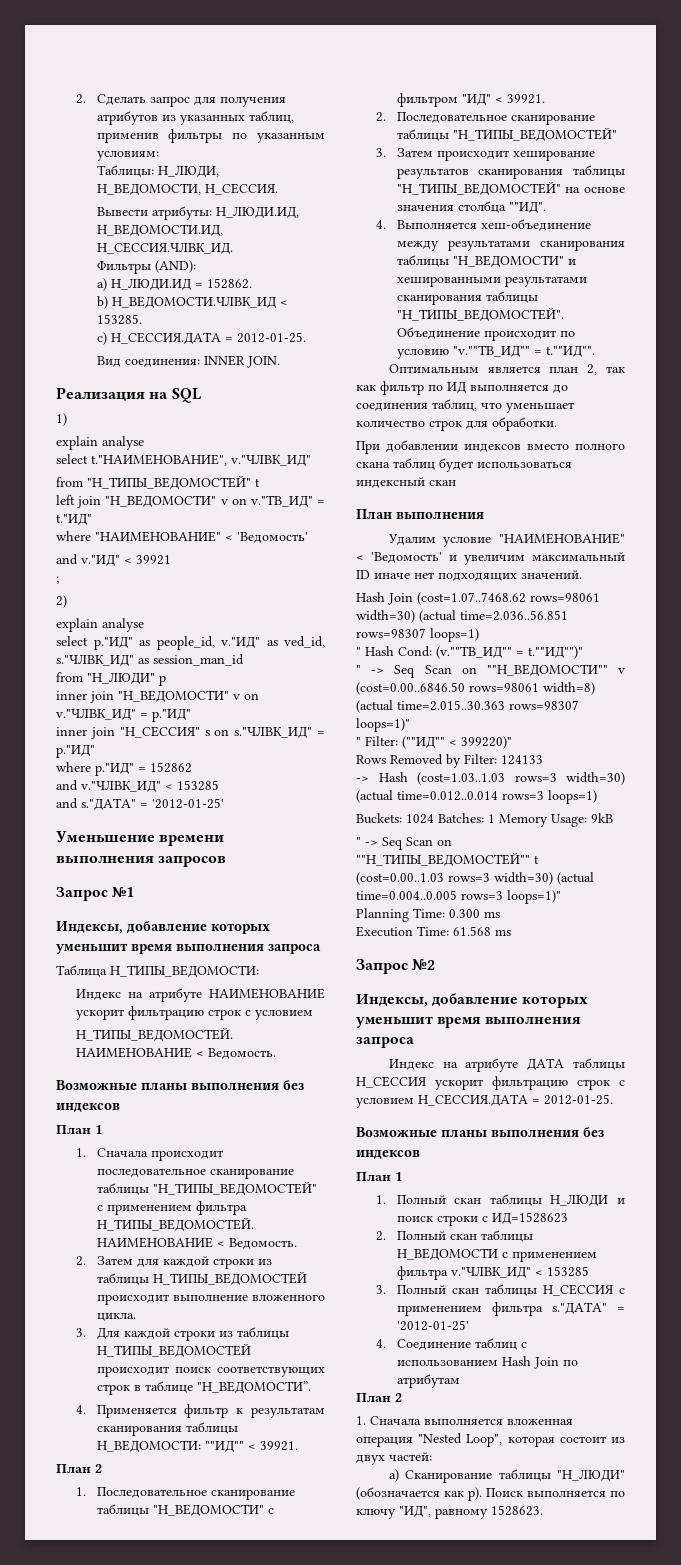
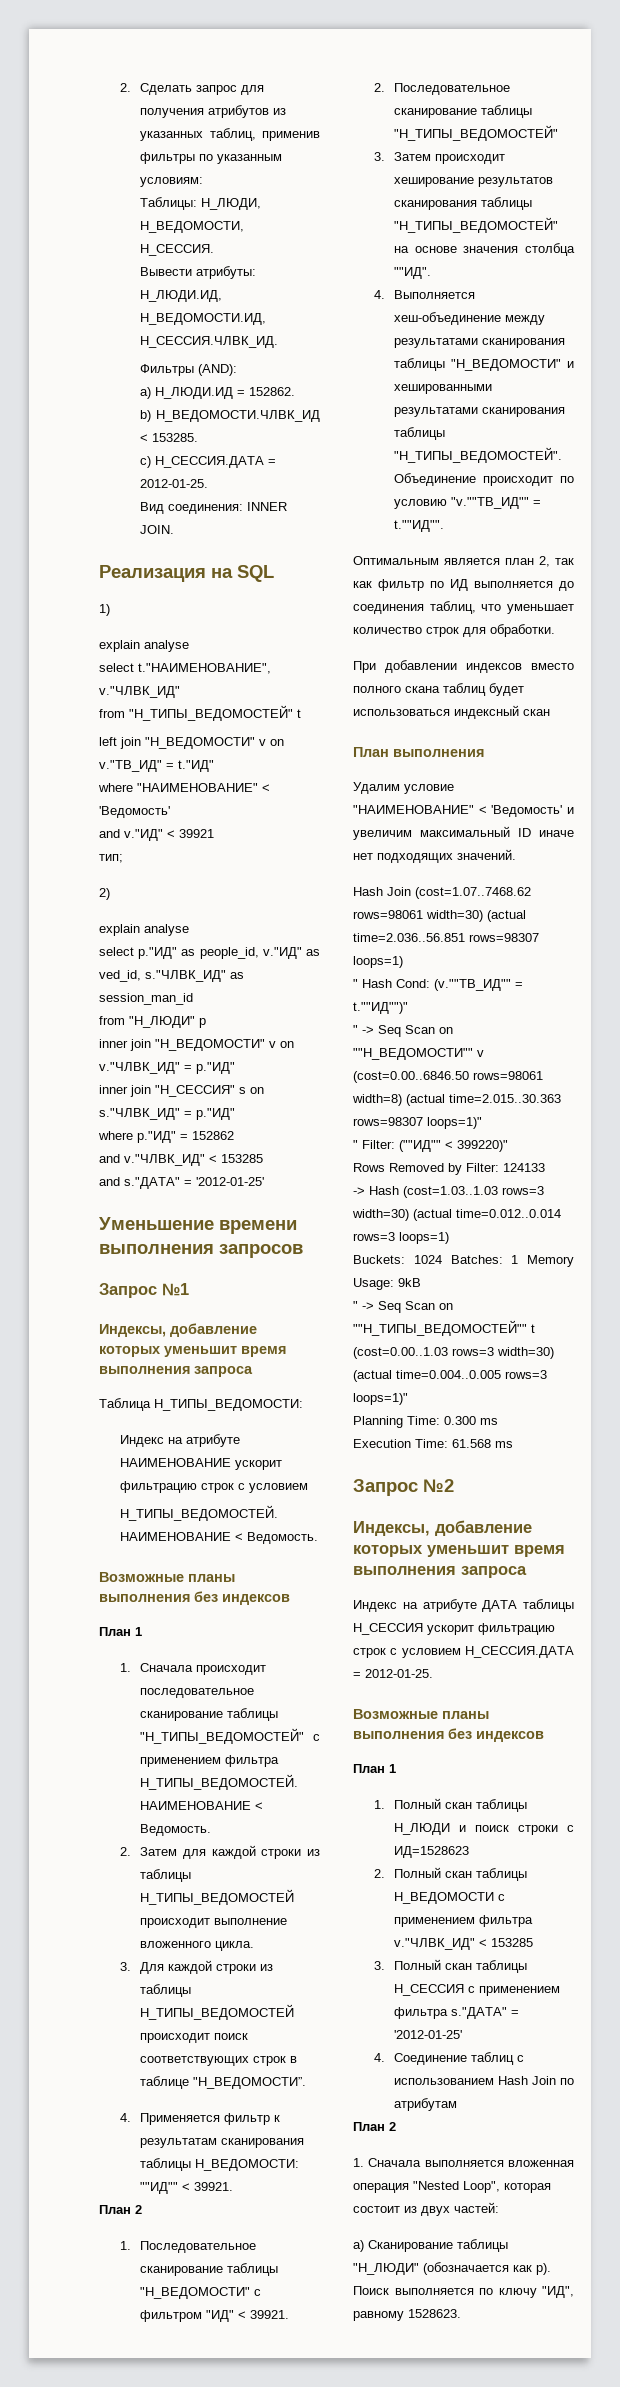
- ;
+ тип;

